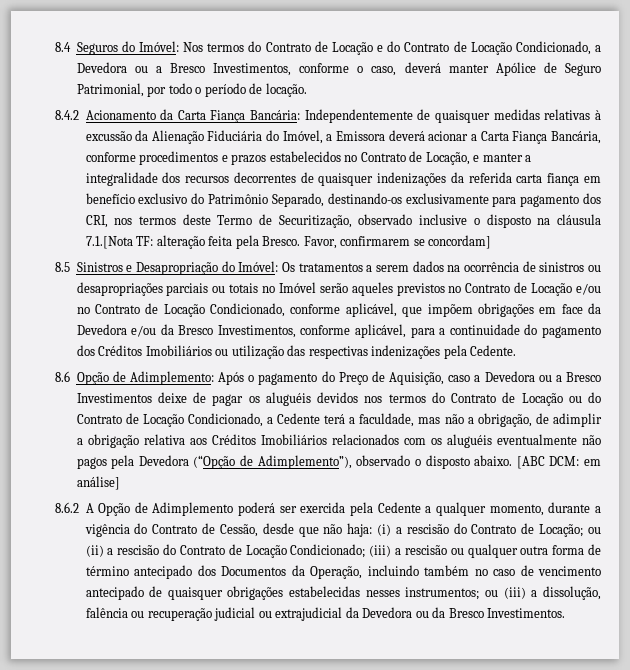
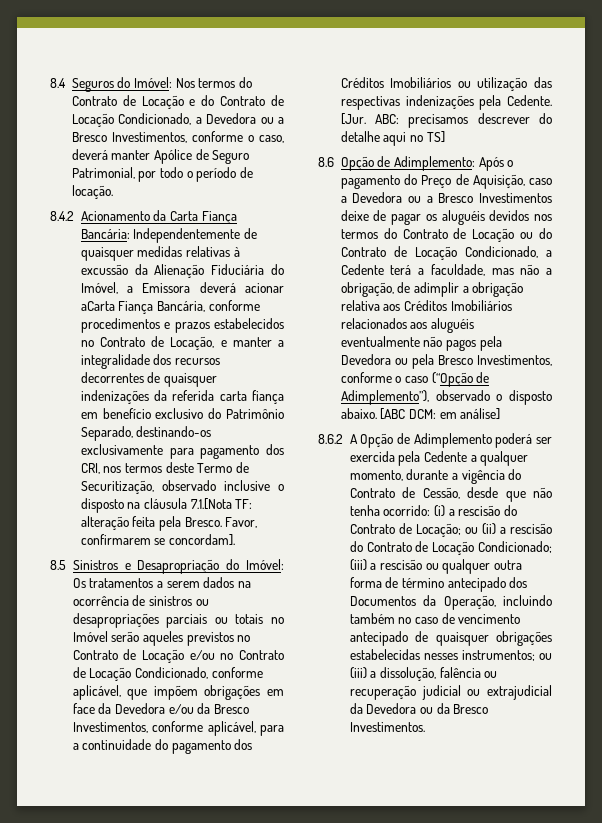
- Independentemente de quaisquer medidas relativas à excussão da Alienação Fiduciária do Imóvel, a Emissora deverá acionar a Carta Fiança Bancária, conforme procedimentos e prazos estabelecidos no Contrato de Locação, e manter a integralidade dos recursos decorrentes de quaisquer indenizações da referida carta fiança em benefício exclusivo do Patrimônio Separado, destinando-os exclusivamente para pagamento dos CRI, nos termos deste Termo de Securitização, observado inclusive o disposto na cláusula 7.1.[Nota TF:
+ Independentemente de quaisquer medidas relativas à excussão da Alienação Fiduciária do Imóvel, a Emissora deverá acionar aCarta Fiança Bancária, conforme procedimentos e prazos estabelecidos no Contrato de Locação, e manter a integralidade dos recursos decorrentes de quaisquer indenizações da referida carta fiança em benefício exclusivo do Patrimônio Separado, destinando-os exclusivamente para pagamento dos CRI, nos termos deste Termo de Securitização, observado inclusive o disposto na cláusula 7.1.[Nota TF:
- Favor, confirmarem se concordam]
+ Favor, confirmarem se concordam].
+ [Jur. ABC: precisamos descrever do detalhe aqui no TS]
- Após o pagamento do Preço de Aquisição, caso a Devedora ou a Bresco Investimentos deixe de pagar os aluguéis devidos nos termos do Contrato de Locação ou do Contrato de Locação Condicionado, a Cedente terá a faculdade, mas não a obrigação, de adimplir a obrigação relativa aos Créditos Imobiliários relacionados com os aluguéis eventualmente não pagos pela Devedora (“Opção de Adimplemento”), observado o disposto abaixo.
+ Após o pagamento do Preço de Aquisição, caso a Devedora ou a Bresco Investimentos deixe de pagar os aluguéis devidos nos termos do Contrato de Locação ou do Contrato de Locação Condicionado, a Cedente terá a faculdade, mas não a obrigação, de adimplir a obrigação relativa aos Créditos Imobiliários relacionados aos aluguéis eventualmente não pagos pela Devedora ou pela Bresco Investimentos, conforme o caso (“Opção de Adimplemento”), observado o disposto abaixo.
- 8.6.2 A Opção de Adimplemento poderá ser exercida pela Cedente a qualquer momento, durante a vigência do Contrato de Cessão, desde que não haja:
+ 8.6.2 A Opção de Adimplemento poderá ser exercida pela Cedente a qualquer momento, durante a vigência do Contrato de Cessão, desde que não tenha ocorrido:

